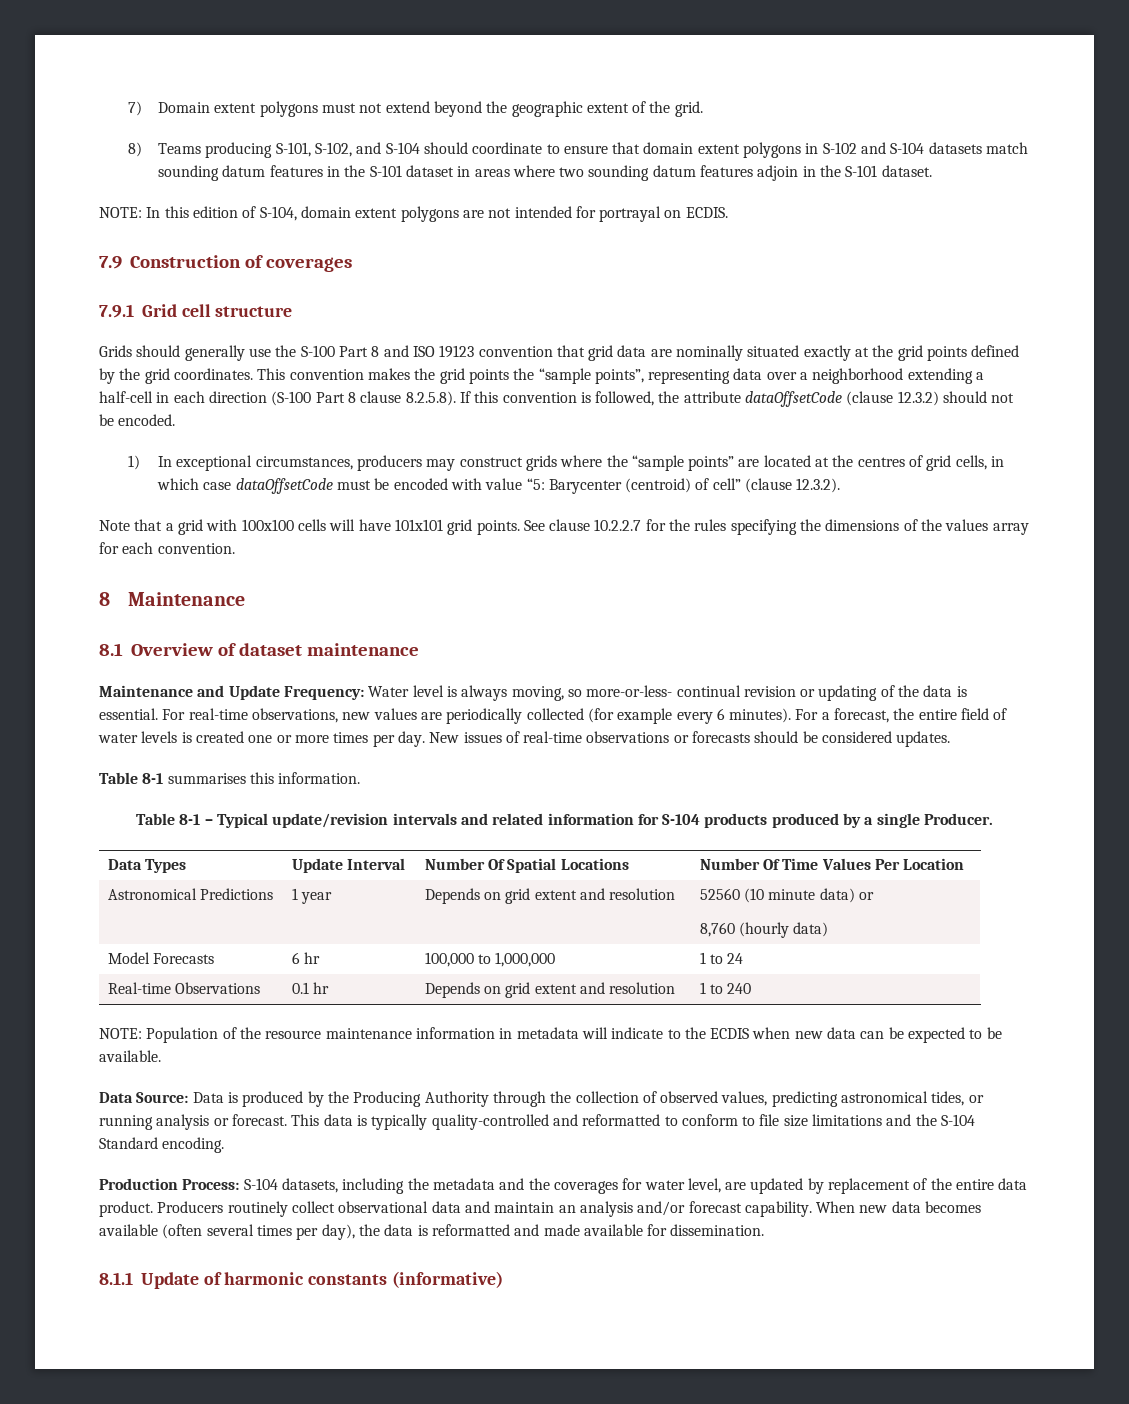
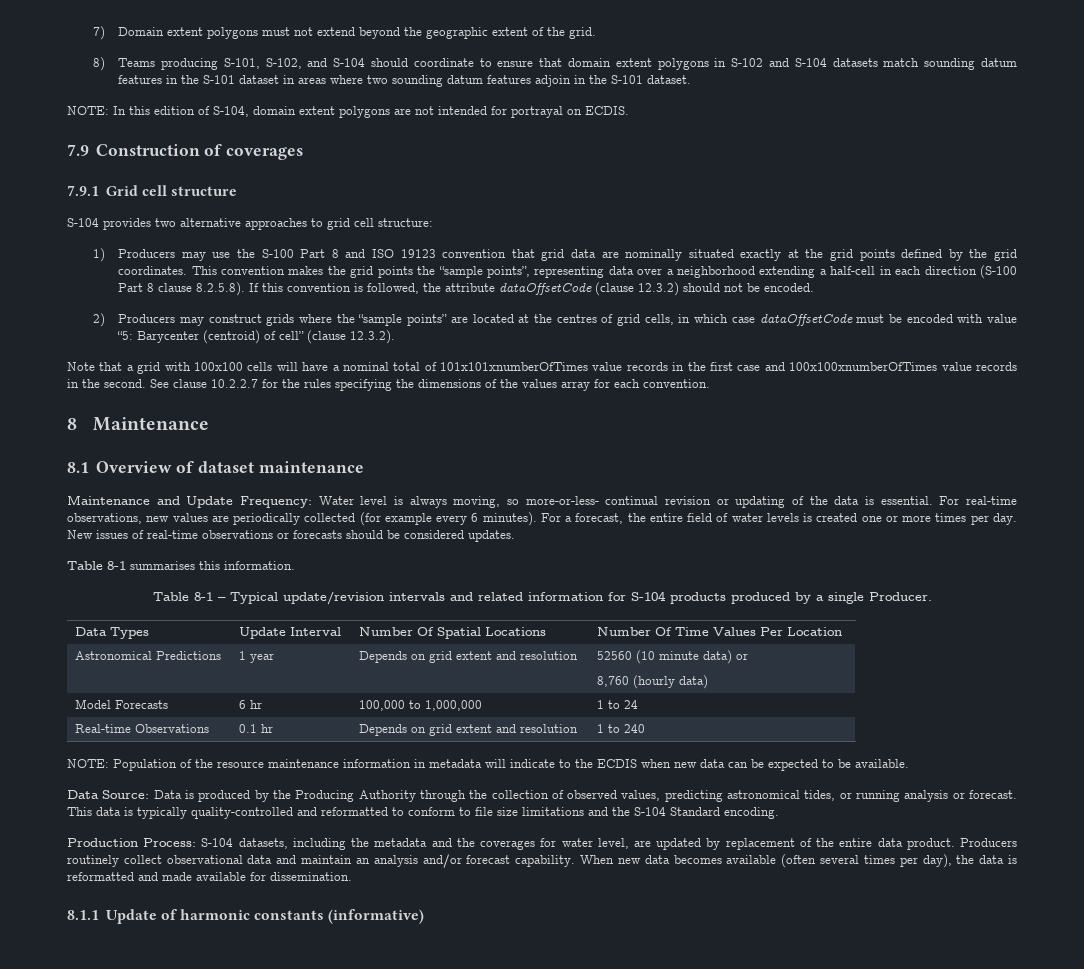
- Grids should generally use the S-100 Part 8 and ISO 19123 convention that grid data are nominally situated exactly at the grid points defined by the grid coordinates.
+ S-104 provides two alternative approaches to grid cell structure:
+ 1) Producers may use the S-100 Part 8 and ISO 19123 convention that grid data are nominally situated exactly at the grid points defined by the grid coordinates.
- 1) In exceptional circumstances, producers may construct grids where the “sample points” are located at the centres of grid cells, in which case dataOffsetCode must be encoded with value “5: Barycenter (centroid) of cell” (clause 12.3.2).
+ 2) Producers may construct grids where the “sample points” are located at the centres of grid cells, in which case dataOffsetCode must be encoded with value “5: Barycenter (centroid) of cell” (clause 12.3.2).
- Note that a grid with 100x100 cells will have 101x101 grid points.
+ Note that a grid with 100x100 cells will have a nominal total of 101x101xnumberOfTimes value records in the first case and 100x100xnumberOfTimes value records in the second.

